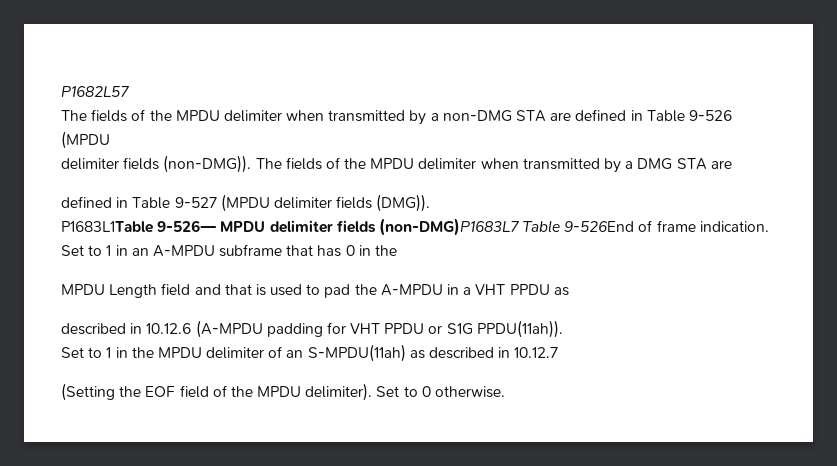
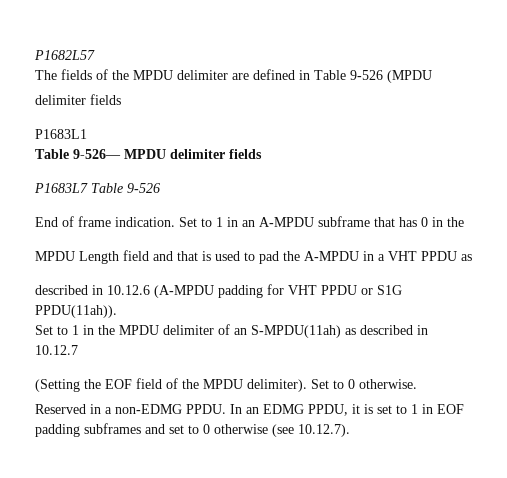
- The fields of the MPDU delimiter when transmitted by a non-DMG STA are defined in Table 9-526 (MPDU
- delimiter fields (non-DMG)). The fields of the MPDU delimiter when transmitted by a DMG STA are
- defined in Table 9-527 (MPDU delimiter fields (DMG)).
- P1683L1Table 9-526— MPDU delimiter fields (non-DMG)P1683L7 Table 9-526End of frame indication.
+ The fields of the MPDU delimiter are defined in Table 9-526 (MPDU
+ delimiter fields
+ P1683L1
+ Table 9-526— MPDU delimiter fields
+ P1683L7 Table 9-526
+ End of frame indication.
+ Reserved in a non-EDMG PPDU. In an EDMG PPDU, it is set to 1 in EOF padding subframes and set to 0 otherwise (see 10.12.7).

